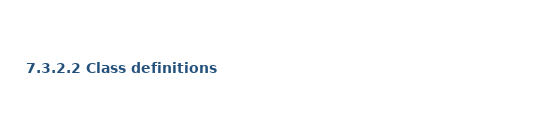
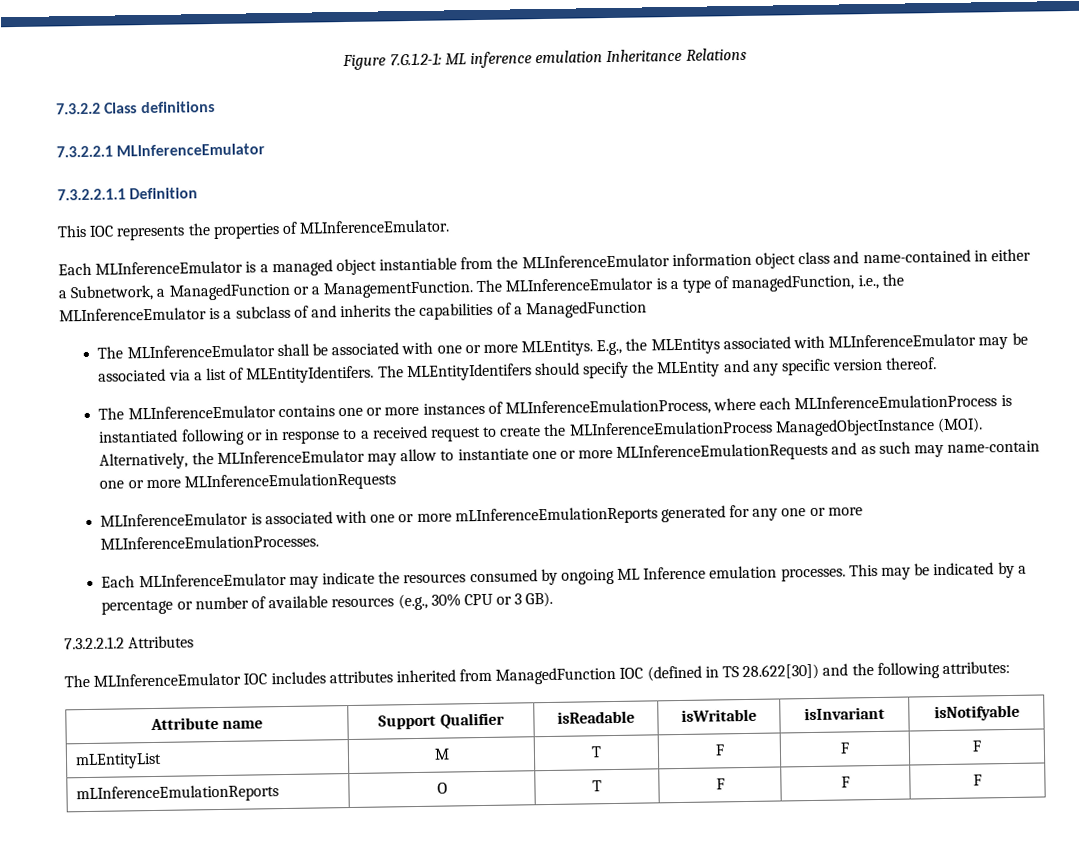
+ Figure 7.G.1.2-1: ML inference emulation Inheritance Relations
  7.3.2.2 Class definitions
+ 7.3.2.2.1 MLInferenceEmulator
+ 7.3.2.2.1.1 Definition
+ This IOC represents the properties of MLInferenceEmulator.
+ Each MLInferenceEmulator is a managed object instantiable from the MLInferenceEmulator information object class and name-contained in either a Subnetwork, a ManagedFunction or a ManagementFunction. The MLInferenceEmulator is a type of managedFunction, i.e., the MLInferenceEmulator is a subclass of and inherits the capabilities of a ManagedFunction
+ The MLInferenceEmulator shall be associated with one or more MLEntitys. E.g., the MLEntitys associated with MLInferenceEmulator may be associated via a list of MLEntityIdentifers. The MLEntityIdentifers should specify the MLEntity and any specific version thereof.
+ The MLInferenceEmulator contains one or more instances of MLInferenceEmulationProcess, where each MLInferenceEmulationProcess is instantiated following or in response to a received request to create the MLInferenceEmulationProcess ManagedObjectInstance (MOI). Alternatively, the MLInferenceEmulator may allow to instantiate one or more MLInferenceEmulationRequests and as such may name-contain one or more MLInferenceEmulationRequests
+ MLInferenceEmulator is associated with one or more mLInferenceEmulationReports generated for any one or more MLInferenceEmulationProcesses.
+ Each MLInferenceEmulator may indicate the resources consumed by ongoing ML Inference emulation processes. This may be indicated by a percentage or number of available resources (e.g., 30% CPU or 3 GB).
+ 7.3.2.2.1.2 Attributes
+ The MLInferenceEmulator IOC includes attributes inherited from ManagedFunction IOC (defined in TS 28.622[30]) and the following attributes:
+ Attribute name | Support Qualifier | isReadable | isWritable | isInvariant | isNotifyable
+ mLEntityList | M | T | F | F | F
+ mLInferenceEmulationReports | O | T | F | F | F

